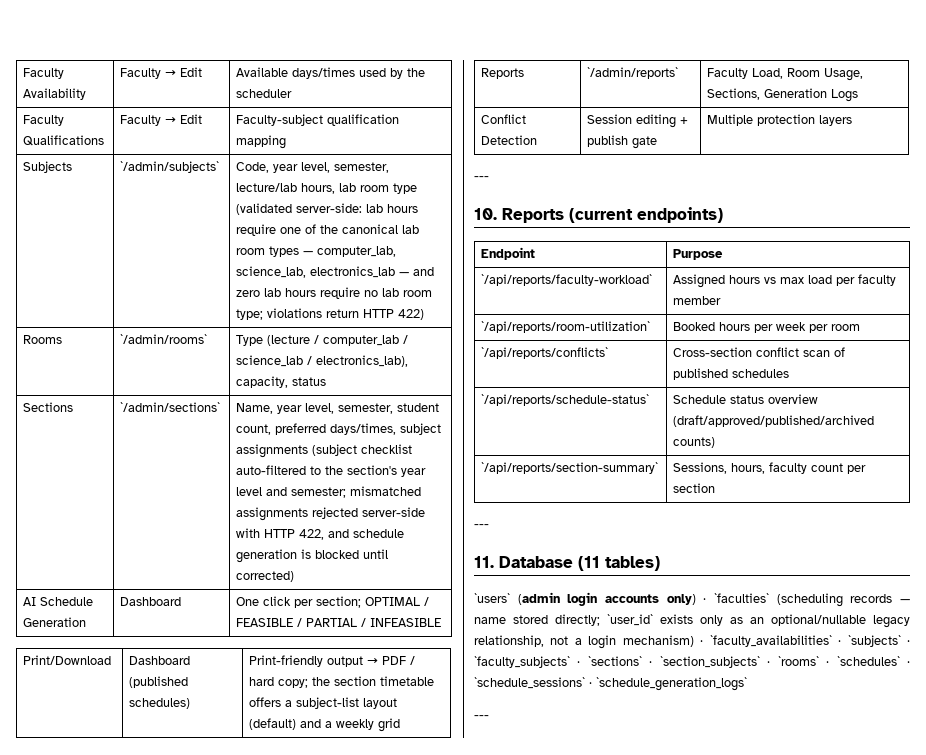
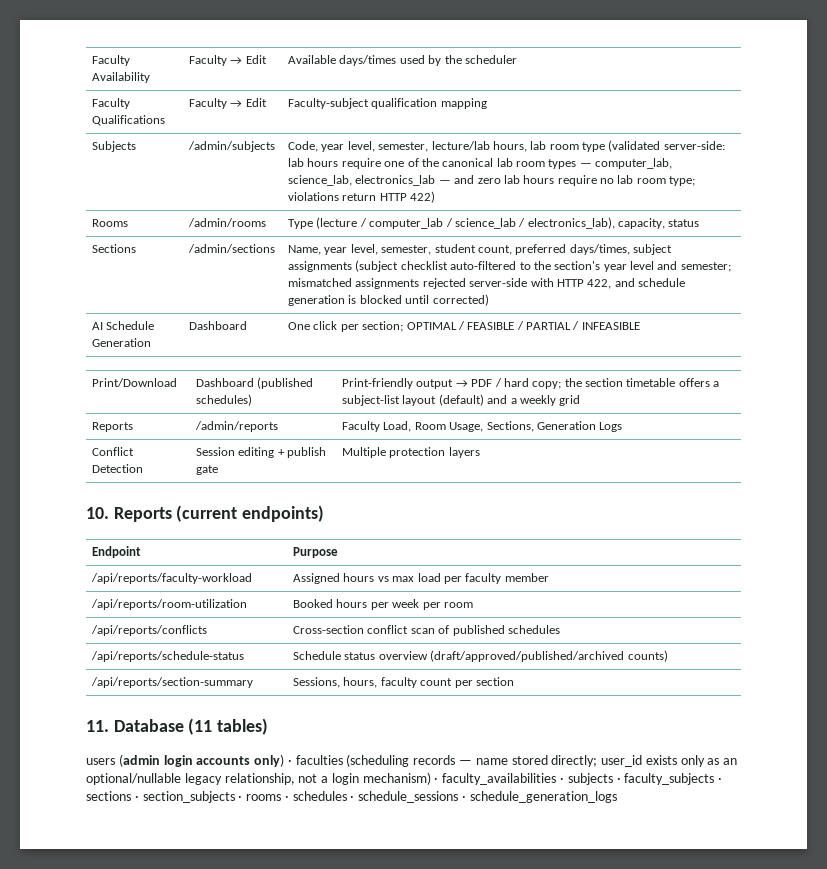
- `/admin/subjects`
+ /admin/subjects
- Rooms | `/admin/rooms` | Type (lecture / computer_lab / science_lab / electronics_lab), capacity, status
+ Rooms | /admin/rooms | Type (lecture / computer_lab / science_lab / electronics_lab), capacity, status
- Sections | `/admin/sections` | Name, year level, semester, student count, preferred days/times, subject assignments (subject checklist auto-filtered to the section's year level and semester; mismatched assignments rejected server-side with HTTP 422, and schedule generation is blocked until corrected)
+ Sections | /admin/sections | Name, year level, semester, student count, preferred days/times, subject assignments (subject checklist auto-filtered to the section's year level and semester; mismatched assignments rejected server-side with HTTP 422, and schedule generation is blocked until corrected)
- Reports | `/admin/reports` | Faculty Load, Room Usage, Sections, Generation Logs
+ Reports | /admin/reports | Faculty Load, Room Usage, Sections, Generation Logs
  Conflict Detection | Session editing + publish gate | Multiple protection layers
- ---
- `/api/reports/faculty-workload` | Assigned hours vs max load per faculty member
+ /api/reports/faculty-workload | Assigned hours vs max load per faculty member
- `/api/reports/room-utilization` | Booked hours per week per room
+ /api/reports/room-utilization | Booked hours per week per room
- `/api/reports/conflicts` | Cross-section conflict scan of published schedules
+ /api/reports/conflicts | Cross-section conflict scan of published schedules
- `/api/reports/schedule-status` | Schedule status overview (draft/approved/published/archived counts)
+ /api/reports/schedule-status | Schedule status overview (draft/approved/published/archived counts)
- `/api/reports/section-summary` | Sessions, hours, faculty count per section
- ---
+ /api/reports/section-summary | Sessions, hours, faculty count per section
- `users` (admin login accounts only) · `faculties` (scheduling records — name stored directly; `user_id` exists only as an optional/nullable legacy relationship, not a login mechanism) · `faculty_availabilities` · `subjects` · `faculty_subjects` · `sections` · `section_subjects` · `rooms` · `schedules` · `schedule_sessions` · `schedule_generation_logs`
- ---
+ users (admin login accounts only) · faculties (scheduling records — name stored directly; user_id exists only as an optional/nullable legacy relationship, not a login mechanism) · faculty_availabilities · subjects · faculty_subjects · sections · section_subjects · rooms · schedules · schedule_sessions · schedule_generation_logs

